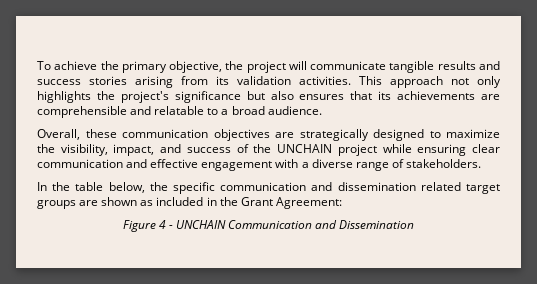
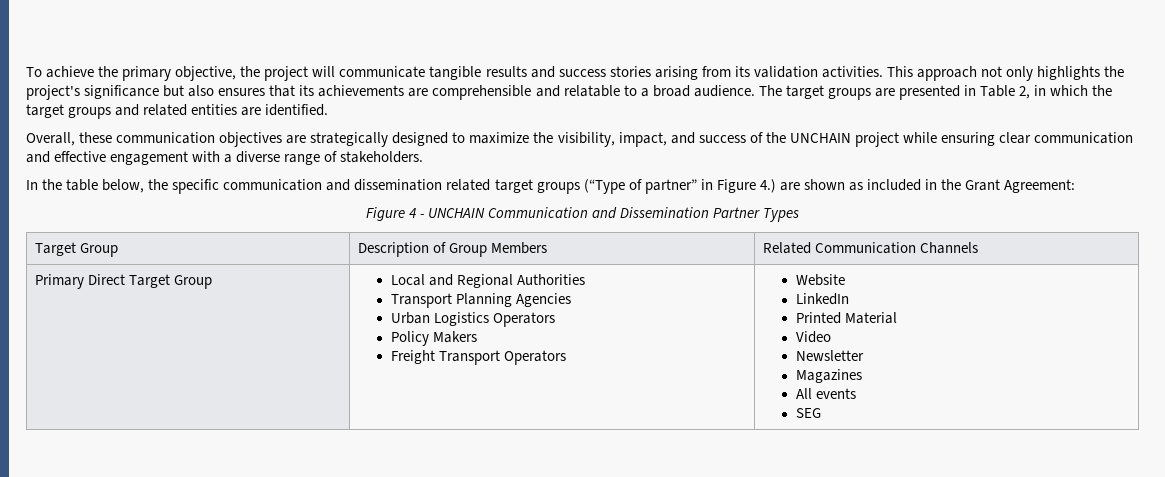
+ The target groups are presented in Table 2, in which the target groups and related entities are identified.
- In the table below, the specific communication and dissemination related target groups are shown as included in the Grant Agreement:
+ In the table below, the specific communication and dissemination related target groups (“Type of partner” in Figure 4.) are shown as included in the Grant Agreement:
- Figure 4 - UNCHAIN Communication and Dissemination
+ Figure 4 - UNCHAIN Communication and Dissemination Partner Types
+ Target Group | Description of Group Members | Related Communication Channels
+ Primary Direct Target Group | Local and Regional Authorities
+ Transport Planning Agencies
+ Urban Logistics Operators
+ Policy Makers
+ Freight Transport Operators | Website
+ LinkedIn
+ Printed Material
+ Video
+ Newsletter
+ Magazines
+ All events
+ SEG

